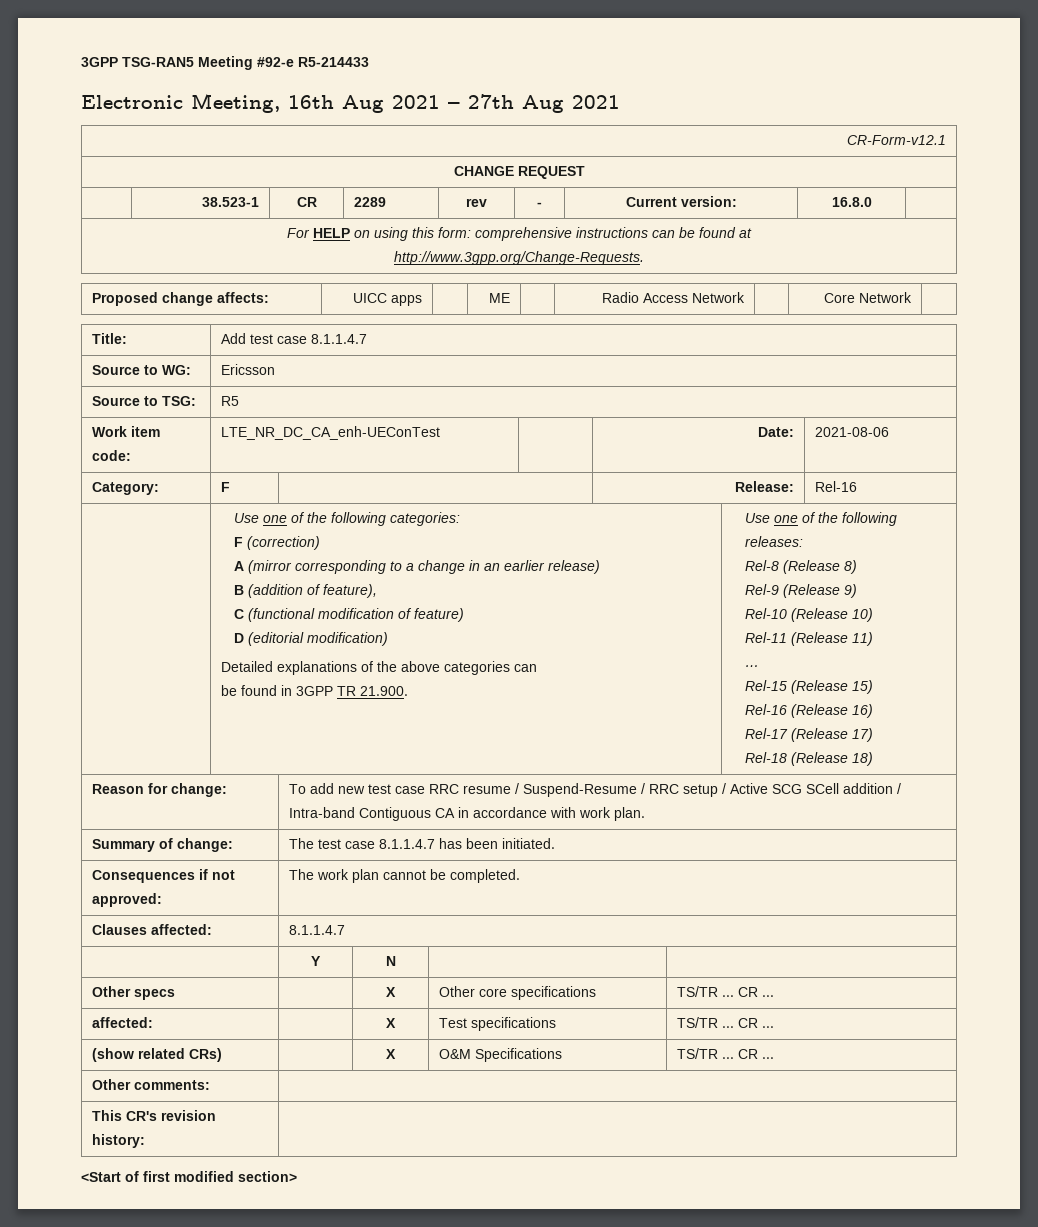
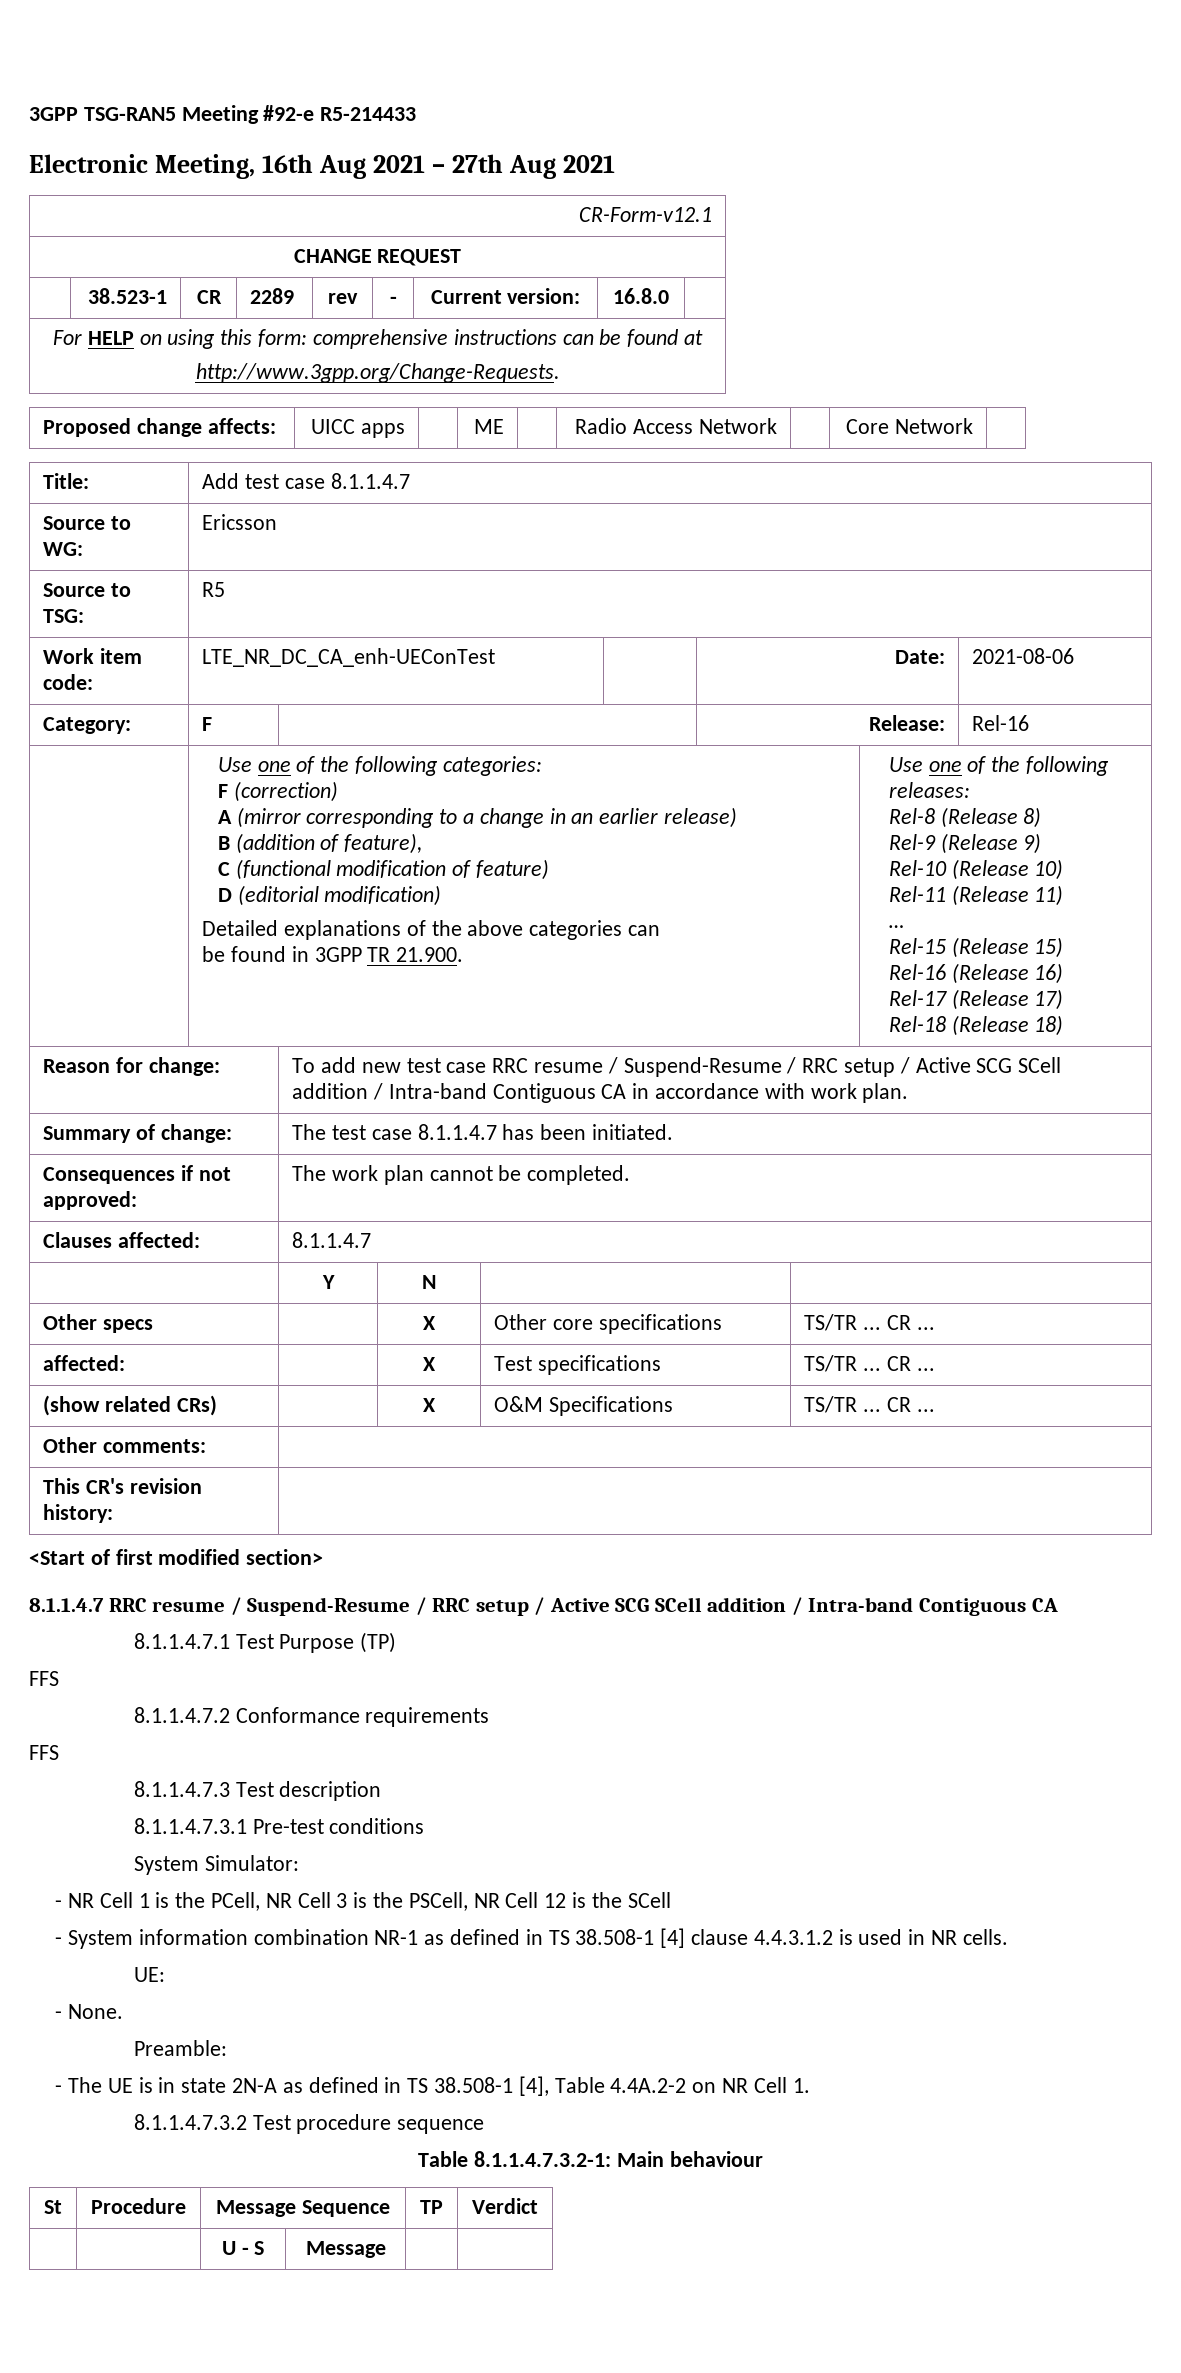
+ 8.1.1.4.7 RRC resume / Suspend-Resume / RRC setup / Active SCG SCell addition / Intra-band Contiguous CA
+ 8.1.1.4.7.1 Test Purpose (TP)
+ FFS
+ 8.1.1.4.7.2 Conformance requirements
+ FFS
+ 8.1.1.4.7.3 Test description
+ 8.1.1.4.7.3.1 Pre-test conditions
+ System Simulator:
+ - NR Cell 1 is the PCell, NR Cell 3 is the PSCell, NR Cell 12 is the SCell
+ - System information combination NR-1 as defined in TS 38.508-1 [4] clause 4.4.3.1.2 is used in NR cells.
+ UE:
+ - None.
+ Preamble:
+ - The UE is in state 2N-A as defined in TS 38.508-1 [4], Table 4.4A.2-2 on NR Cell 1.
+ 8.1.1.4.7.3.2 Test procedure sequence
+ Table 8.1.1.4.7.3.2-1: Main behaviour
+ St | Procedure | Message Sequence | TP | Verdict
+ | | U - S | Message | |

